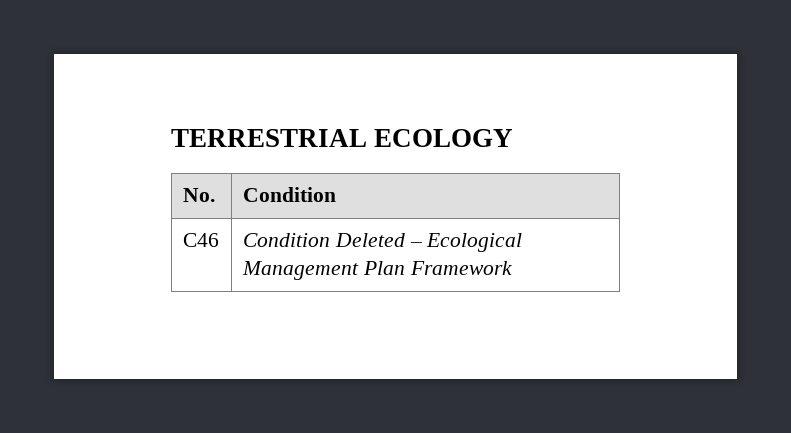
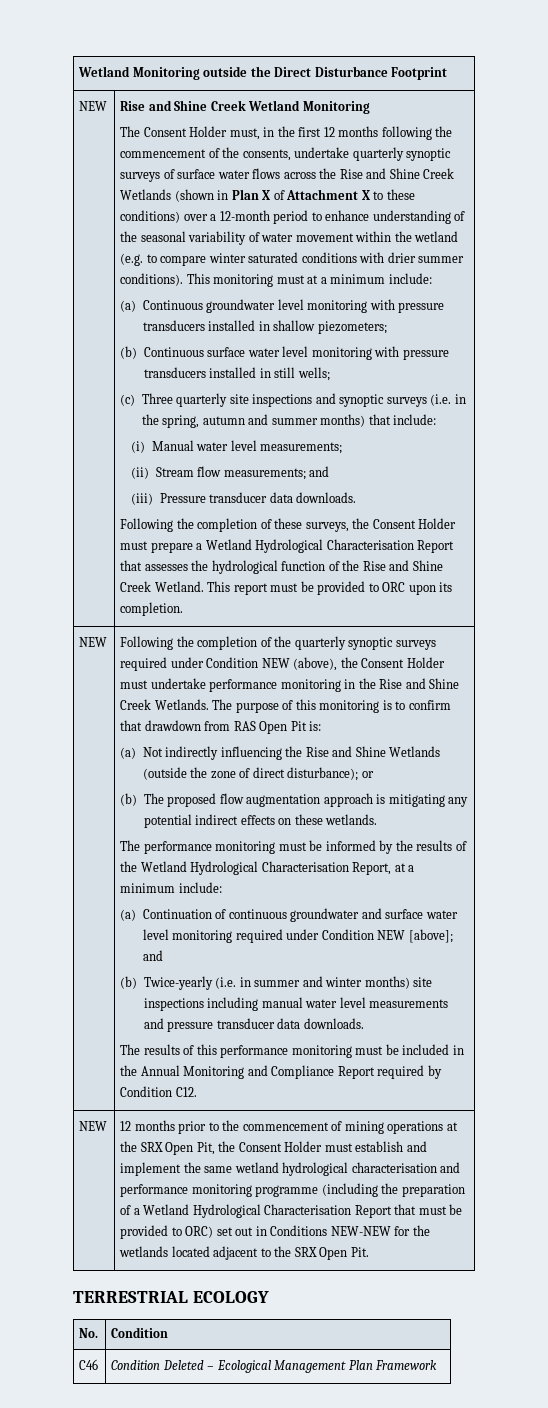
+ Wetland Monitoring outside the Direct Disturbance Footprint
+ NEW | Rise and Shine Creek Wetland Monitoring
+ The Consent Holder must, in the first 12 months following the commencement of the consents, undertake quarterly synoptic surveys of surface water flows across the Rise and Shine Creek Wetlands (shown in Plan X of Attachment X to these conditions) over a 12-month period to enhance understanding of the seasonal variability of water movement within the wetland (e.g. to compare winter saturated conditions with drier summer conditions). This monitoring must at a minimum include:
+ (a) Continuous groundwater level monitoring with pressure transducers installed in shallow piezometers;
+ (b) Continuous surface water level monitoring with pressure transducers installed in still wells;
+ (c) Three quarterly site inspections and synoptic surveys (i.e. in the spring, autumn and summer months) that include:
+ (i) Manual water level measurements;
+ (ii) Stream flow measurements; and
+ (iii) Pressure transducer data downloads.
+ Following the completion of these surveys, the Consent Holder must prepare a Wetland Hydrological Characterisation Report that assesses the hydrological function of the Rise and Shine Creek Wetland. This report must be provided to ORC upon its completion.
+ NEW | Following the completion of the quarterly synoptic surveys required under Condition NEW (above), the Consent Holder must undertake performance monitoring in the Rise and Shine Creek Wetlands. The purpose of this monitoring is to confirm that drawdown from RAS Open Pit is:
+ (a) Not indirectly influencing the Rise and Shine Wetlands (outside the zone of direct disturbance); or
+ (b) The proposed flow augmentation approach is mitigating any potential indirect effects on these wetlands.
+ The performance monitoring must be informed by the results of the Wetland Hydrological Characterisation Report, at a minimum include:
+ (a) Continuation of continuous groundwater and surface water level monitoring required under Condition NEW [above]; and
+ (b) Twice-yearly (i.e. in summer and winter months) site inspections including manual water level measurements and pressure transducer data downloads.
+ The results of this performance monitoring must be included in the Annual Monitoring and Compliance Report required by Condition C12.
+ NEW | 12 months prior to the commencement of mining operations at the SRX Open Pit, the Consent Holder must establish and implement the same wetland hydrological characterisation and performance monitoring programme (including the preparation of a Wetland Hydrological Characterisation Report that must be provided to ORC) set out in Conditions NEW-NEW for the wetlands located adjacent to the SRX Open Pit.

